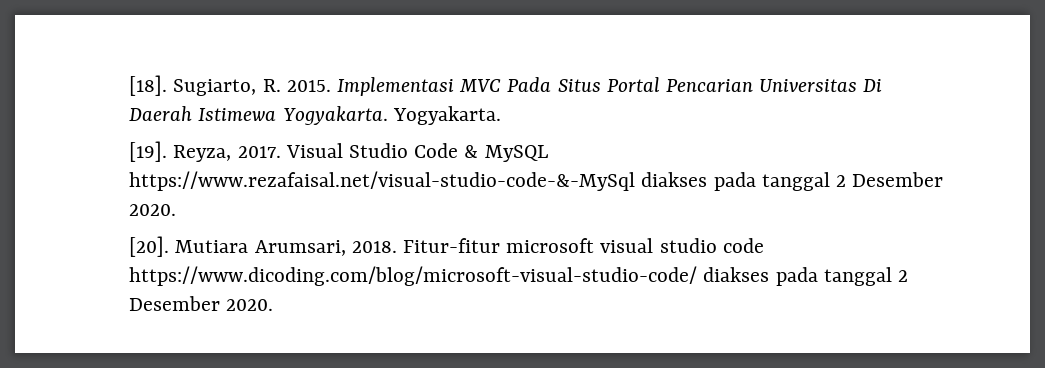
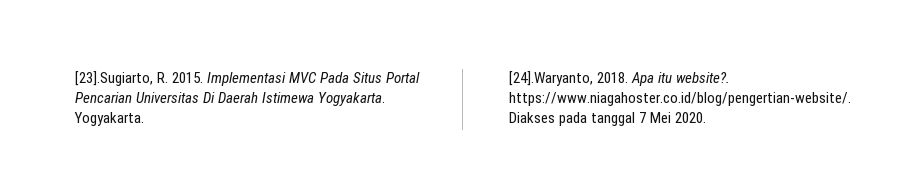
- [18]. Sugiarto, R. 2015.
+ [23].Sugiarto, R. 2015.
- [19]. Reyza, 2017. Visual Studio Code & MySQL https://www.rezafaisal.net/visual-studio-code-&-MySql diakses pada tanggal 2 Desember 2020.
- [20]. Mutiara Arumsari, 2018. Fitur-fitur microsoft visual studio code https://www.dicoding.com/blog/microsoft-visual-studio-code/ diakses pada tanggal 2 Desember 2020.
+ [24].Waryanto, 2018. Apa itu website?. https://www.niagahoster.co.id/blog/pengertian-website/. Diakses pada tanggal 7 Mei 2020.

